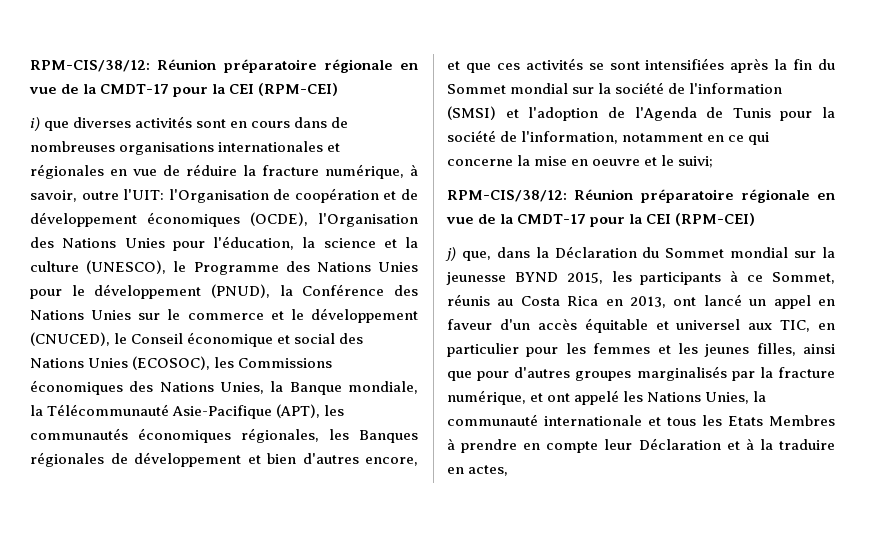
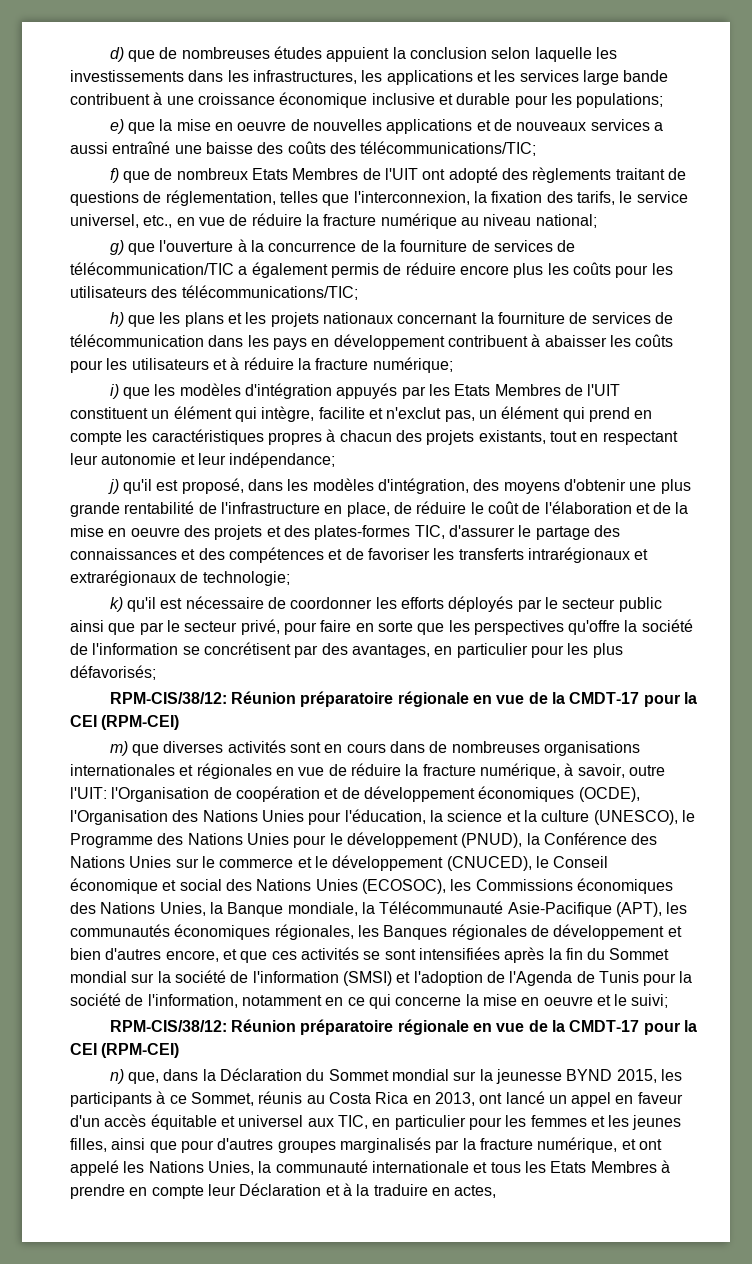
+ d) que de nombreuses études appuient la conclusion selon laquelle les investissements dans les infrastructures, les applications et les services large bande contribuent à une croissance économique inclusive et durable pour les populations;
+ e) que la mise en oeuvre de nouvelles applications et de nouveaux services a aussi entraîné une baisse des coûts des télécommunications/TIC;
+ f) que de nombreux Etats Membres de l'UIT ont adopté des règlements traitant de questions de réglementation, telles que l'interconnexion, la fixation des tarifs, le service universel, etc., en vue de réduire la fracture numérique au niveau national;
+ g) que l'ouverture à la concurrence de la fourniture de services de télécommunication/TIC a également permis de réduire encore plus les coûts pour les utilisateurs des télécommunications/TIC;
+ h) que les plans et les projets nationaux concernant la fourniture de services de télécommunication dans les pays en développement contribuent à abaisser les coûts pour les utilisateurs et à réduire la fracture numérique;
+ i) que les modèles d'intégration appuyés par les Etats Membres de l'UIT constituent un élément qui intègre, facilite et n'exclut pas, un élément qui prend en compte les caractéristiques propres à chacun des projets existants, tout en respectant leur autonomie et leur indépendance;
+ j) qu'il est proposé, dans les modèles d'intégration, des moyens d'obtenir une plus grande rentabilité de l'infrastructure en place, de réduire le coût de l'élaboration et de la mise en oeuvre des projets et des plates-formes TIC, d'assurer le partage des connaissances et des compétences et de favoriser les transferts intrarégionaux et extrarégionaux de technologie;
+ k) qu'il est nécessaire de coordonner les efforts déployés par le secteur public ainsi que par le secteur privé, pour faire en sorte que les perspectives qu'offre la société de l'information se concrétisent par des avantages, en particulier pour les plus défavorisés;
- i) que diverses activités sont en cours dans de nombreuses organisations internationales et régionales en vue de réduire la fracture numérique, à savoir, outre l'UIT:
+ m) que diverses activités sont en cours dans de nombreuses organisations internationales et régionales en vue de réduire la fracture numérique, à savoir, outre l'UIT:
- j) que, dans la Déclaration du Sommet mondial sur la jeunesse BYND 2015, les participants à ce Sommet, réunis au Costa Rica en 2013, ont lancé un appel en faveur d'un accès équitable et universel aux TIC, en particulier pour les femmes et les jeunes filles, ainsi que pour d'autres groupes marginalisés par la fracture numérique, et ont appelé les Nations Unies, la communauté internationale et tous les Etats Membres à prendre en compte leur Déclaration et à la traduire en actes,
+ n) que, dans la Déclaration du Sommet mondial sur la jeunesse BYND 2015, les participants à ce Sommet, réunis au Costa Rica en 2013, ont lancé un appel en faveur d'un accès équitable et universel aux TIC, en particulier pour les femmes et les jeunes filles, ainsi que pour d'autres groupes marginalisés par la fracture numérique, et ont appelé les Nations Unies, la communauté internationale et tous les Etats Membres à prendre en compte leur Déclaration et à la traduire en actes,

